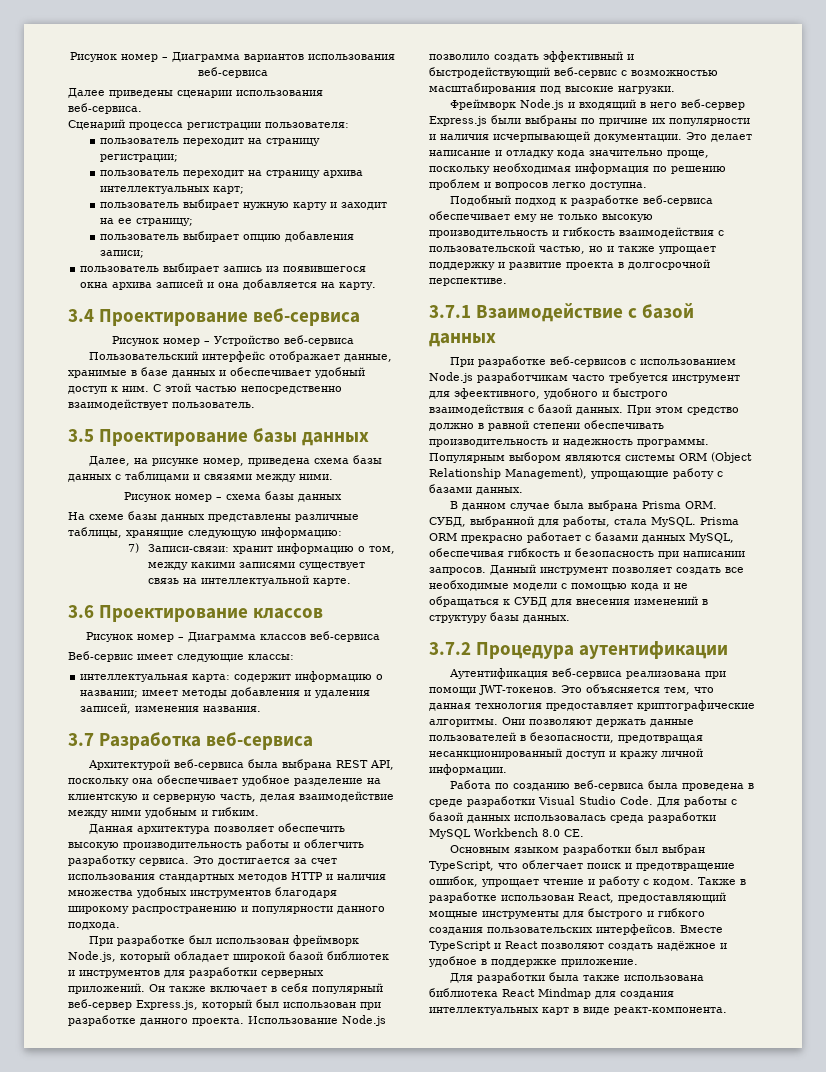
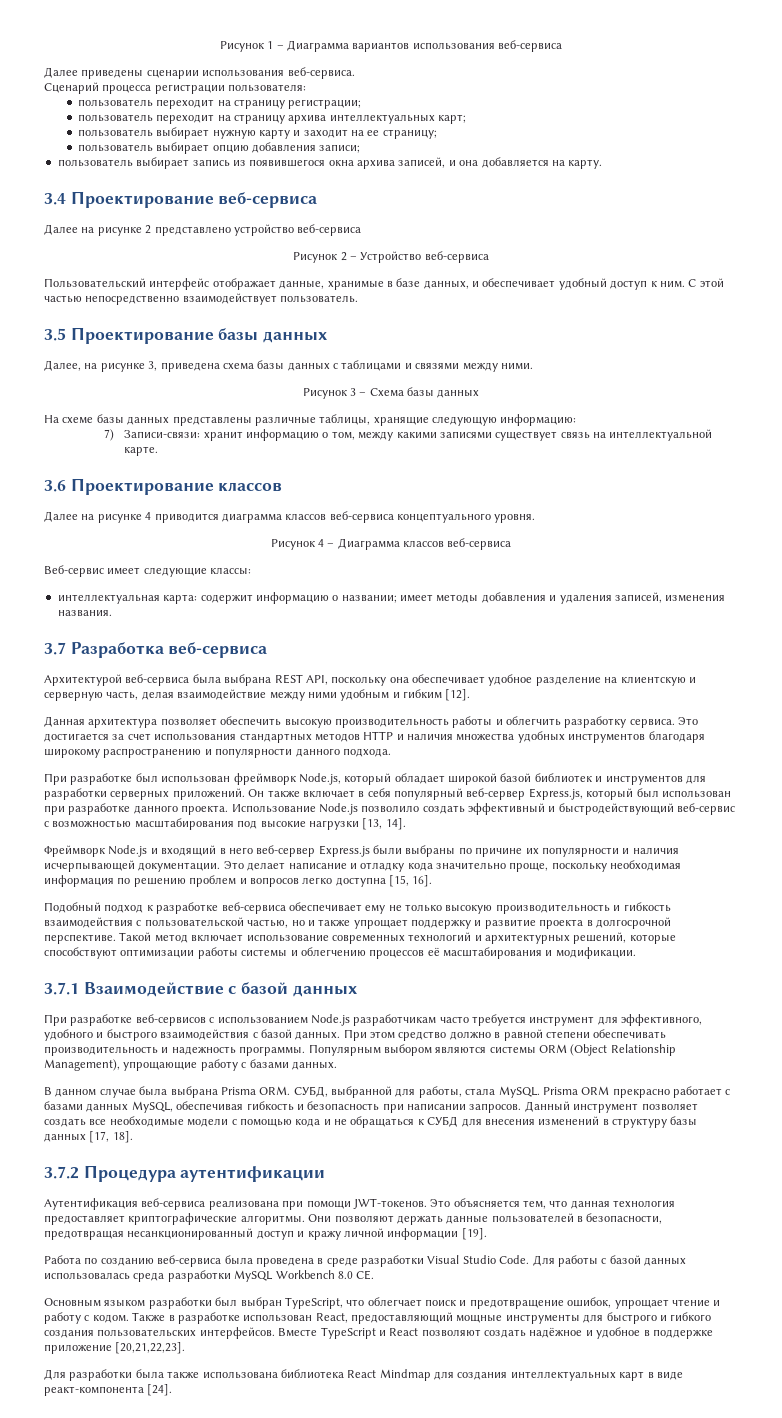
- Рисунок номер – Диаграмма вариантов использования веб-сервиса
+ Рисунок 1 – Диаграмма вариантов использования веб-сервиса
- пользователь выбирает запись из появившегося окна архива записей и она добавляется на карту.
+ пользователь выбирает запись из появившегося окна архива записей, и она добавляется на карту.
- Рисунок номер – Устройство веб-сервиса
+ Далее на рисунке 2 представлено устройство веб-сервиса
+ Рисунок 2 – Устройство веб-сервиса
- Пользовательский интерфейс отображает данные, хранимые в базе данных и обеспечивает удобный доступ к ним.
+ Пользовательский интерфейс отображает данные, хранимые в базе данных, и обеспечивает удобный доступ к ним.
- Далее, на рисунке номер, приведена схема базы данных с таблицами и связями между ними.
+ Далее, на рисунке 3, приведена схема базы данных с таблицами и связями между ними.
- Рисунок номер – схема базы данных
+ Рисунок 3 – Схема базы данных
- Рисунок номер – Диаграмма классов веб-сервиса
+ Далее на рисунке 4 приводится диаграмма классов веб-сервиса концептуального уровня.
+ Рисунок 4 – Диаграмма классов веб-сервиса
- Архитектурой веб-сервиса была выбрана REST API, поскольку она обеспечивает удобное разделение на клиентскую и серверную часть, делая взаимодействие между ними удобным и гибким.
+ Архитектурой веб-сервиса была выбрана REST API, поскольку она обеспечивает удобное разделение на клиентскую и серверную часть, делая взаимодействие между ними удобным и гибким [12].
- Использование Node.js позволило создать эффективный и быстродействующий веб-сервис с возможностью масштабирования под высокие нагрузки.
+ Использование Node.js позволило создать эффективный и быстродействующий веб-сервис с возможностью масштабирования под высокие нагрузки [13, 14].
- Это делает написание и отладку кода значительно проще, поскольку необходимая информация по решению проблем и вопросов легко доступна.
+ Это делает написание и отладку кода значительно проще, поскольку необходимая информация по решению проблем и вопросов легко доступна [15, 16].
+ Такой метод включает использование современных технологий и архитектурных решений, которые способствуют оптимизации работы системы и облегчению процессов её масштабирования и модификации.
- При разработке веб-сервисов с использованием Node.js разработчикам часто требуется инструмент для эфеективного, удобного и быстрого взаимодействия с базой данных.
+ При разработке веб-сервисов с использованием Node.js разработчикам часто требуется инструмент для эффективного, удобного и быстрого взаимодействия с базой данных.
- Данный инструмент позволяет создать все необходимые модели с помощью кода и не обращаться к СУБД для внесения изменений в структуру базы данных.
+ Данный инструмент позволяет создать все необходимые модели с помощью кода и не обращаться к СУБД для внесения изменений в структуру базы данных [17, 18].
- Они позволяют держать данные пользователей в безопасности, предотвращая несанкционированный доступ и кражу личной информации.
+ Они позволяют держать данные пользователей в безопасности, предотвращая несанкционированный доступ и кражу личной информации [19].
- Вместе TypeScript и React позволяют создать надёжное и удобное в поддержке приложение.
+ Вместе TypeScript и React позволяют создать надёжное и удобное в поддержке приложение [20,21,22,23].
- Для разработки была также использована библиотека React Mindmap для создания интеллектуальных карт в виде реакт-компонента.
+ Для разработки была также использована библиотека React Mindmap для создания интеллектуальных карт в виде реакт-компонента [24].

